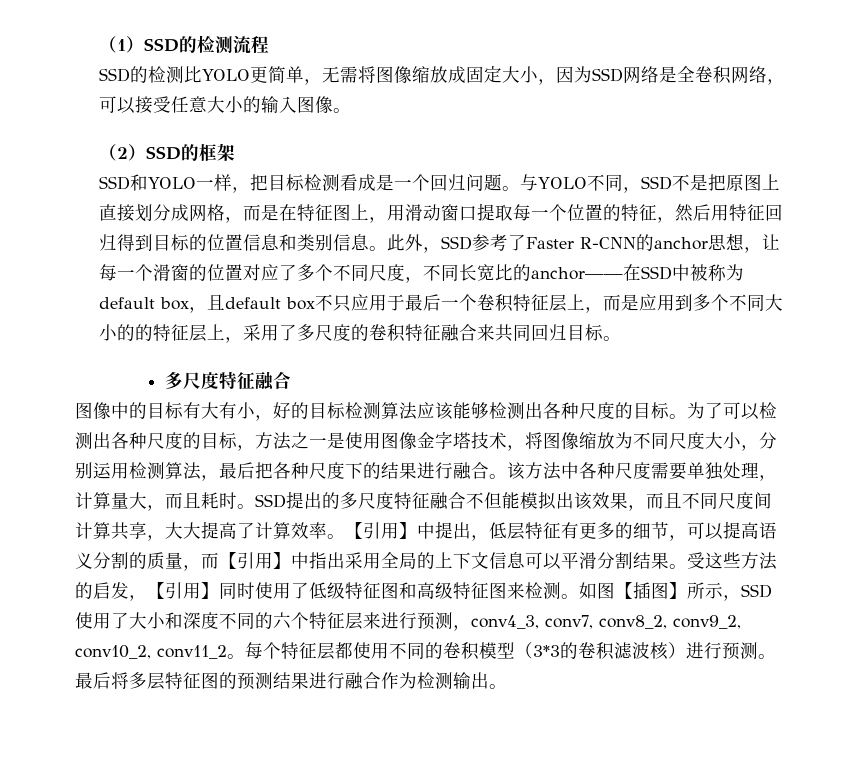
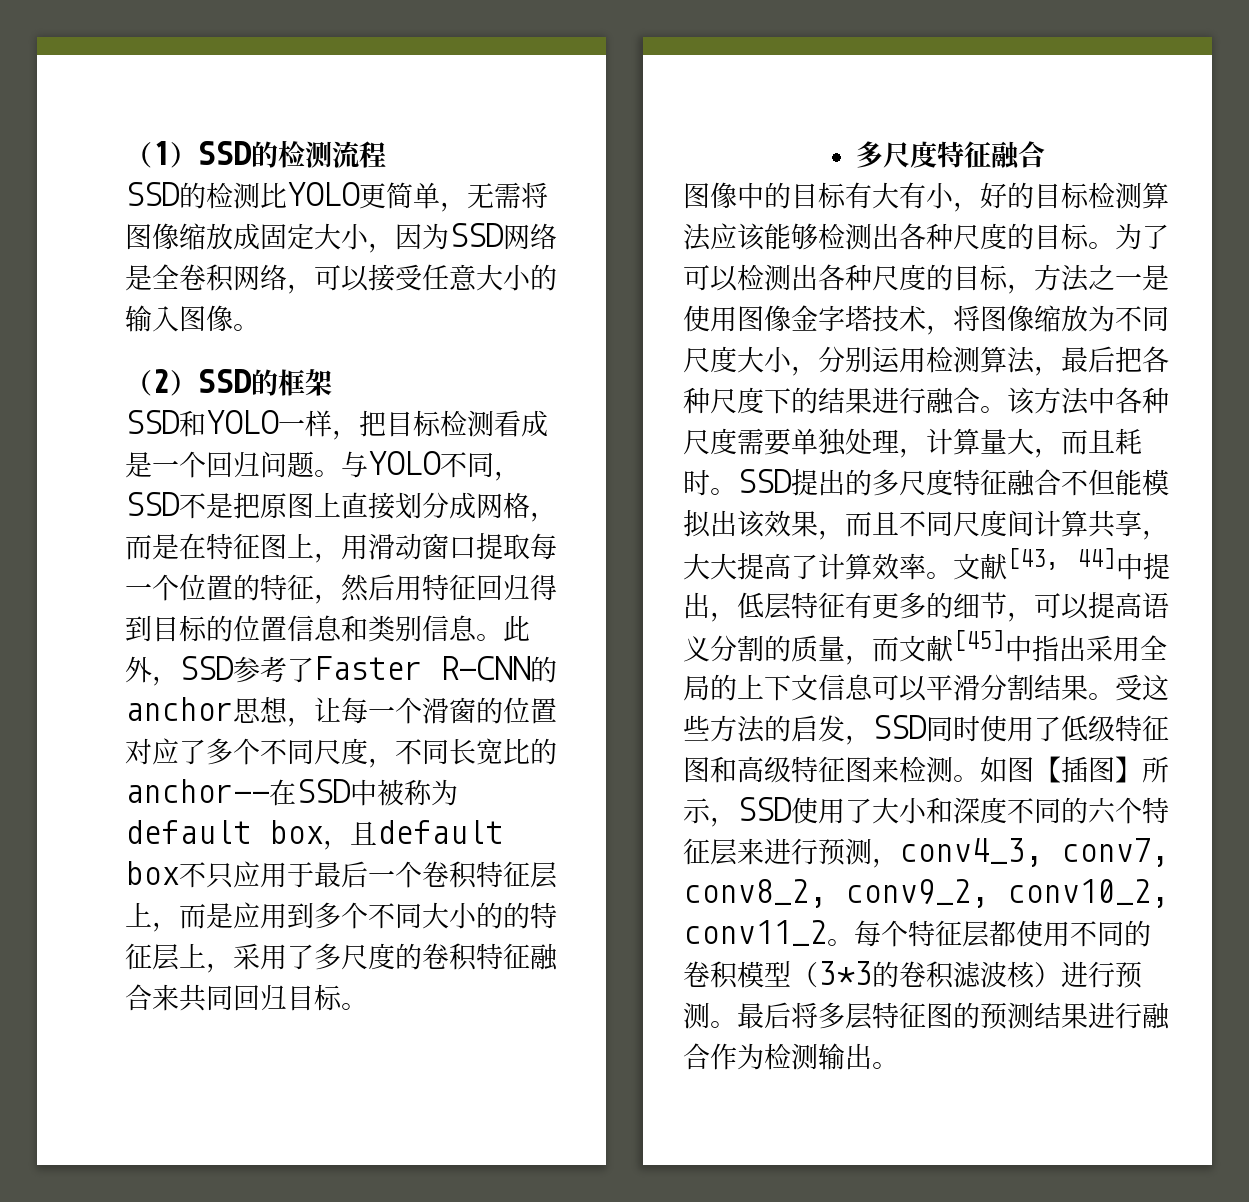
- 【引用】中提出，低层特征有更多的细节，可以提高语义分割的质量，而【引用】中指出采用全局的上下文信息可以平滑分割结果。
+ 文献[43, 44]中提出，低层特征有更多的细节，可以提高语义分割的质量，而文献[45]中指出采用全局的上下文信息可以平滑分割结果。
- 受这些方法的启发，【引用】同时使用了低级特征图和高级特征图来检测。
+ 受这些方法的启发，SSD同时使用了低级特征图和高级特征图来检测。

